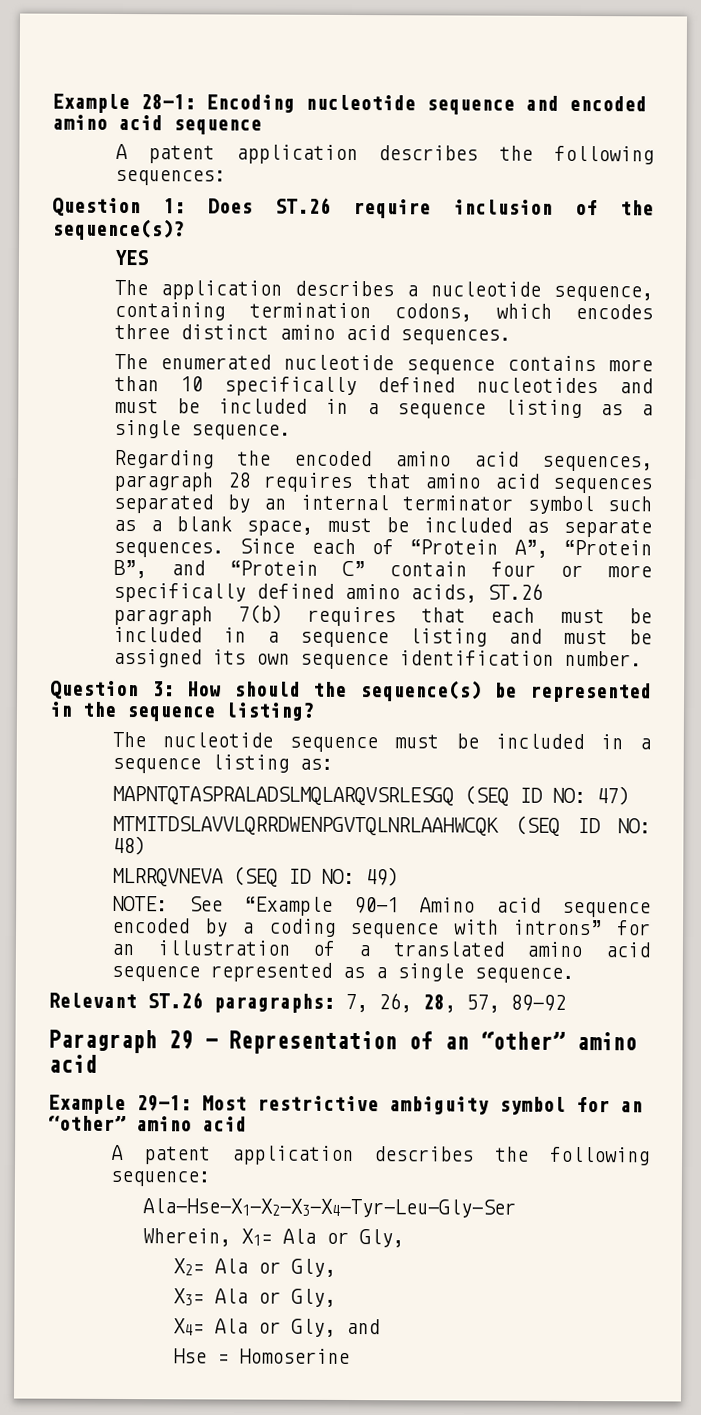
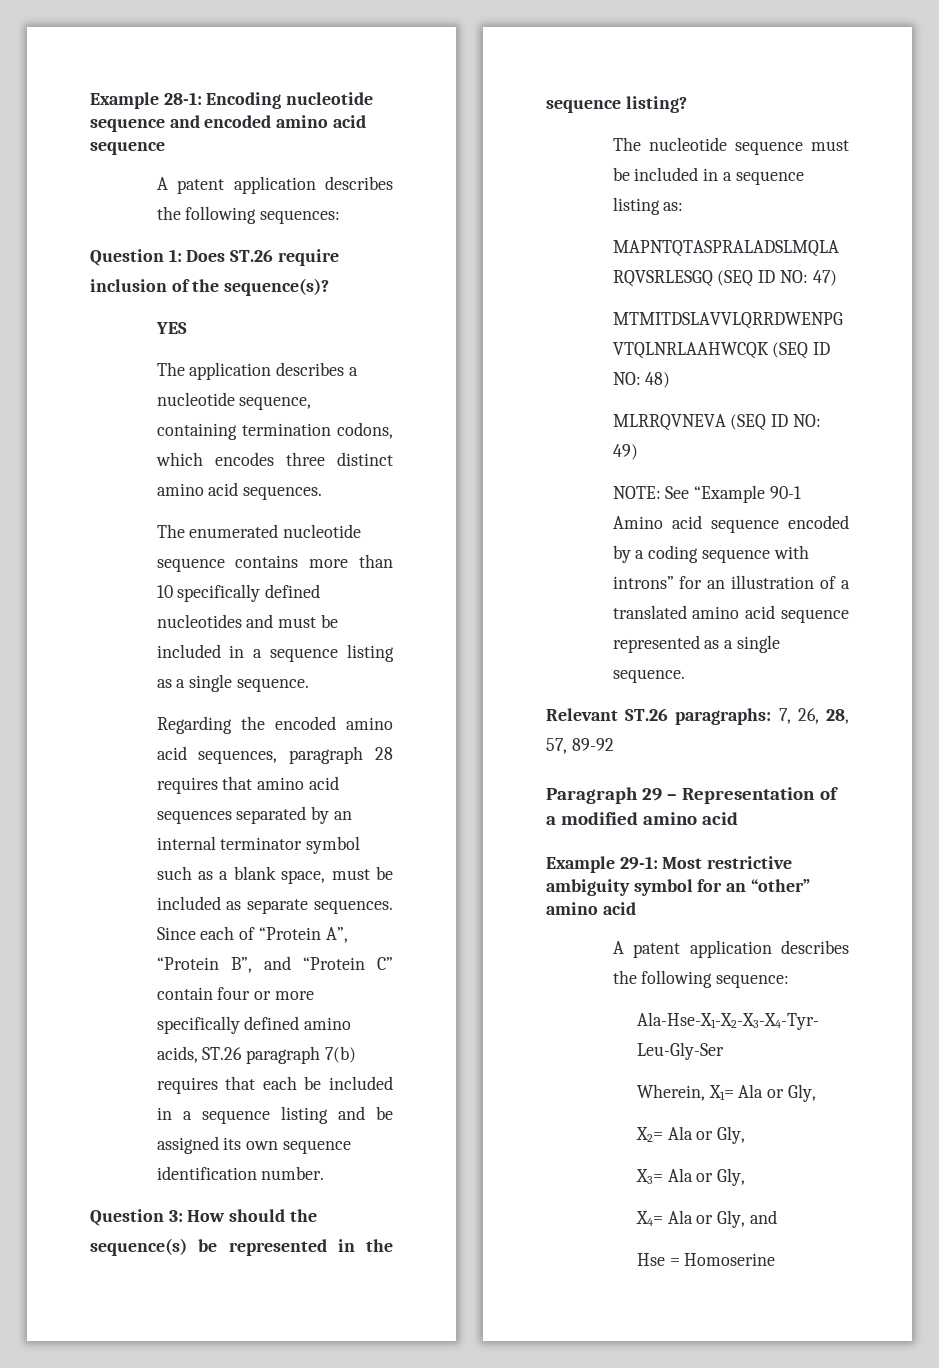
- Since each of “Protein A”, “Protein B”, and “Protein C” contain four or more specifically defined amino acids, ST.26 paragraph 7(b) requires that each must be included in a sequence listing and must be assigned its own sequence identification number.
+ Since each of “Protein A”, “Protein B”, and “Protein C” contain four or more specifically defined amino acids, ST.26 paragraph 7(b) requires that each be included in a sequence listing and be assigned its own sequence identification number.
- Paragraph 29 – Representation of an “other” amino acid
+ Paragraph 29 – Representation of a modified amino acid

